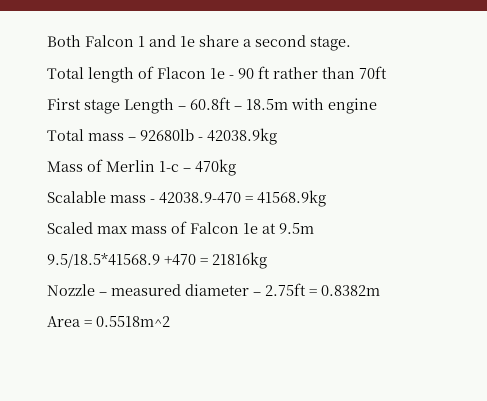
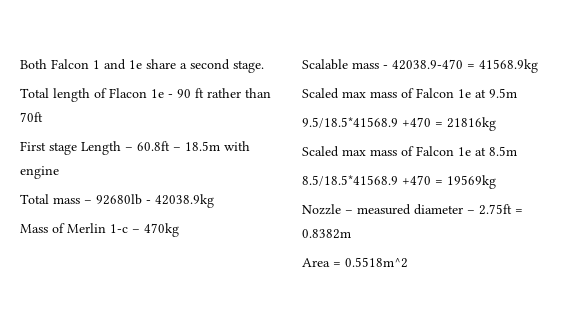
+ Scaled max mass of Falcon 1e at 8.5m
+ 8.5/18.5*41568.9 +470 = 19569kg

